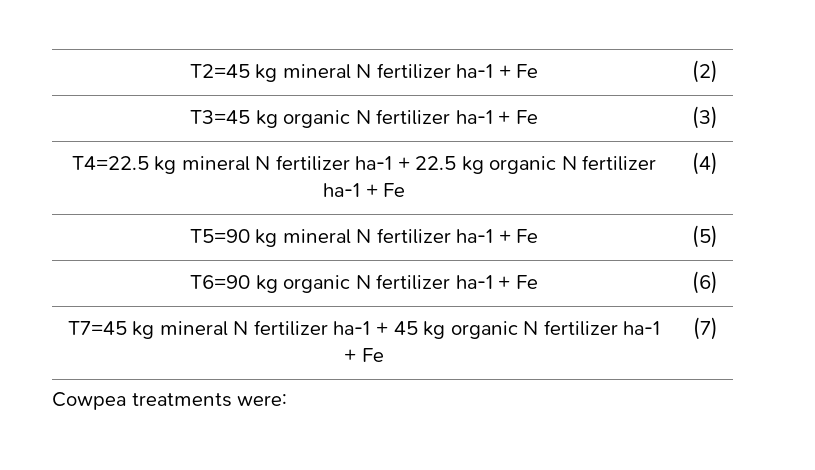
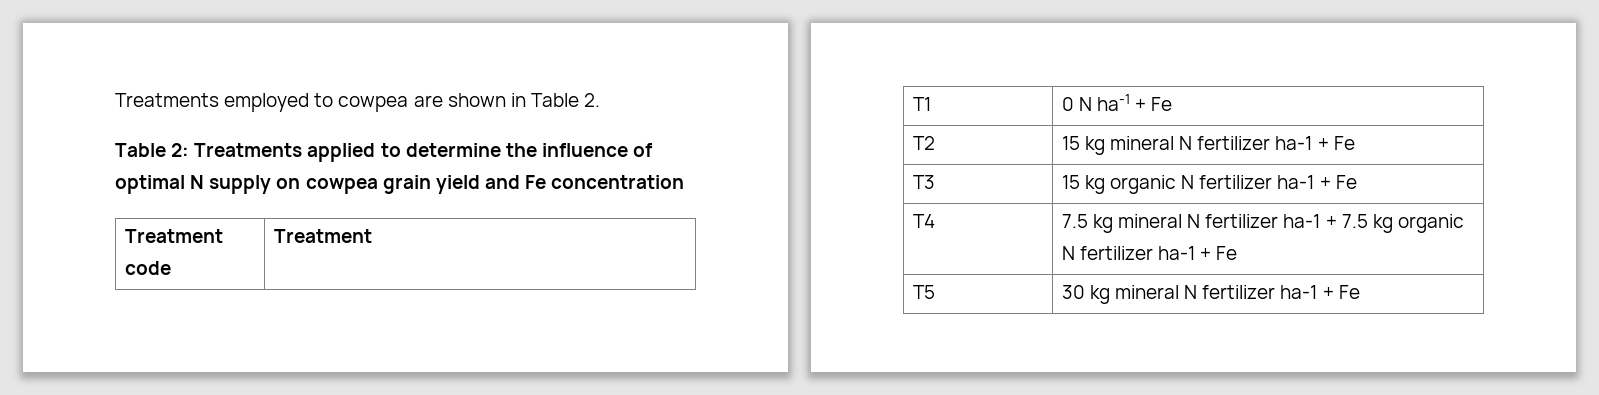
- T2=45 kg mineral N fertilizer ha-1 + Fe | (2)
- T3=45 kg organic N fertilizer ha-1 + Fe | (3)
- T4=22.5 kg mineral N fertilizer ha-1 + 22.5 kg organic N fertilizer ha-1 + Fe | (4)
- T5=90 kg mineral N fertilizer ha-1 + Fe | (5)
- T6=90 kg organic N fertilizer ha-1 + Fe | (6)
- T7=45 kg mineral N fertilizer ha-1 + 45 kg organic N fertilizer ha-1 + Fe | (7)
- Cowpea treatments were:
+ Treatments employed to cowpea are shown in Table 2.
+ Table 2: Treatments applied to determine the influence of optimal N supply on cowpea grain yield and Fe concentration
+ Treatment code | Treatment
+ T1 | 0 N ha-1 + Fe
+ T2 | 15 kg mineral N fertilizer ha-1 + Fe
+ T3 | 15 kg organic N fertilizer ha-1 + Fe
+ T4 | 7.5 kg mineral N fertilizer ha-1 + 7.5 kg organic N fertilizer ha-1 + Fe
+ T5 | 30 kg mineral N fertilizer ha-1 + Fe

